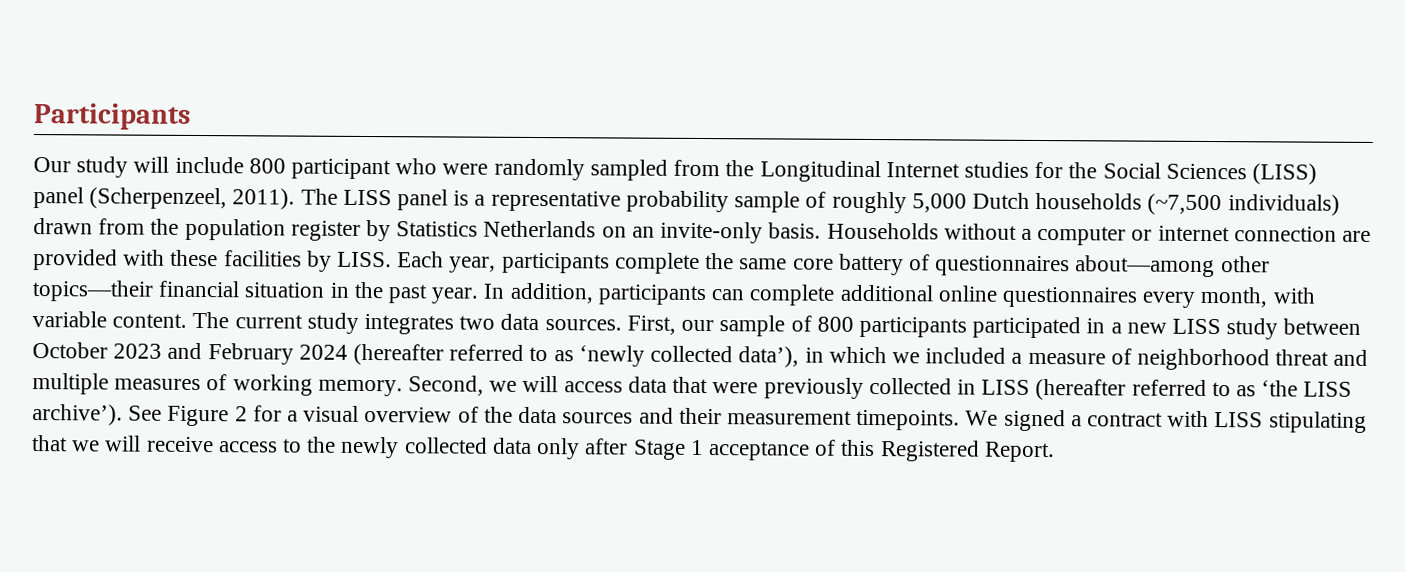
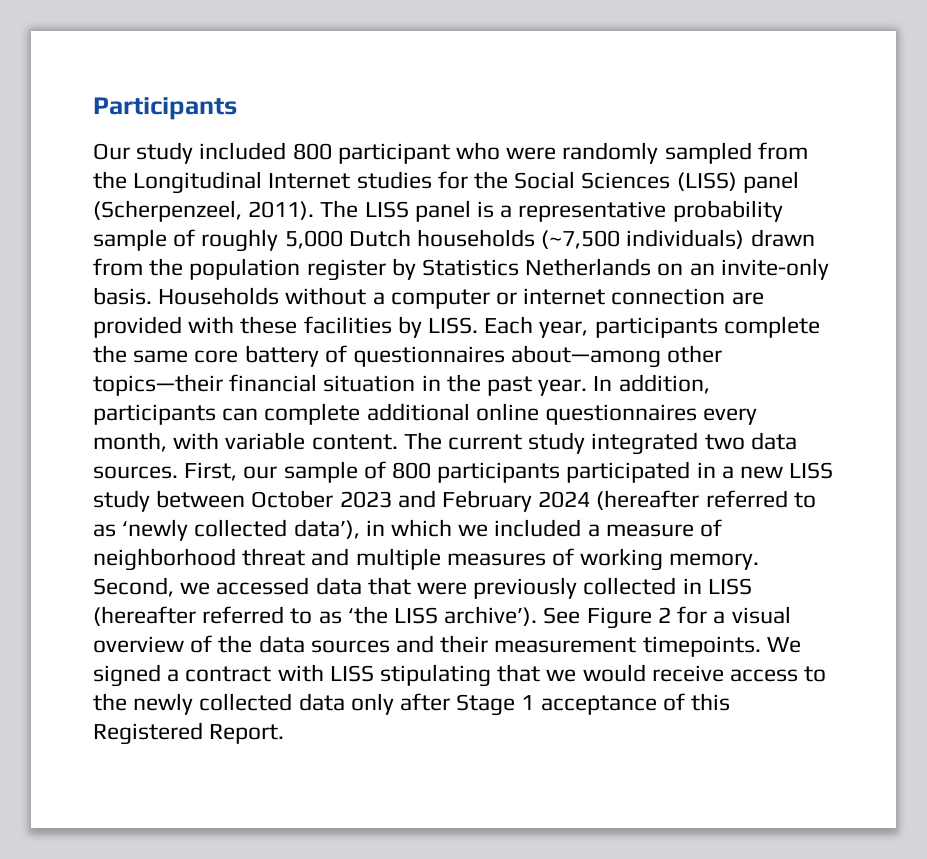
- Our study will include 800 participant who were randomly sampled from the Longitudinal Internet studies for the Social Sciences (LISS) panel (Scherpenzeel, 2011).
+ Our study included 800 participant who were randomly sampled from the Longitudinal Internet studies for the Social Sciences (LISS) panel (Scherpenzeel, 2011).
- The current study integrates two data sources.
+ The current study integrated two data sources.
- Second, we will access data that were previously collected in LISS (hereafter referred to as ‘the LISS archive’).
+ Second, we accessed data that were previously collected in LISS (hereafter referred to as ‘the LISS archive’).
- We signed a contract with LISS stipulating that we will receive access to the newly collected data only after Stage 1 acceptance of this Registered Report.
+ We signed a contract with LISS stipulating that we would receive access to the newly collected data only after Stage 1 acceptance of this Registered Report.

